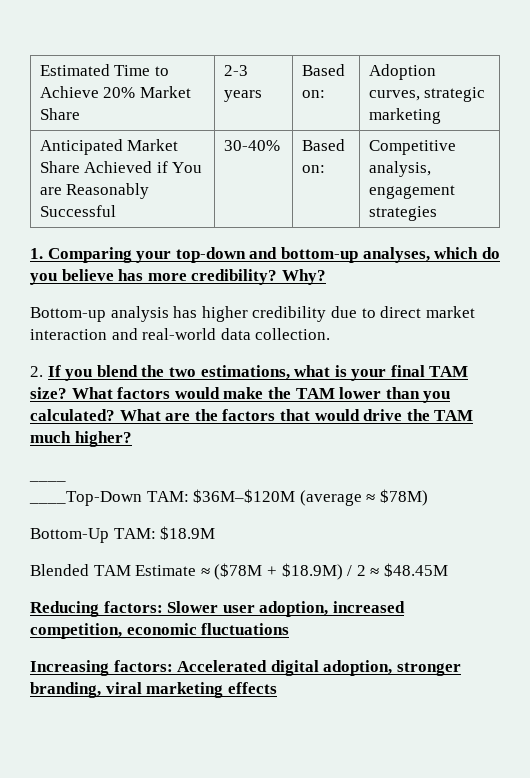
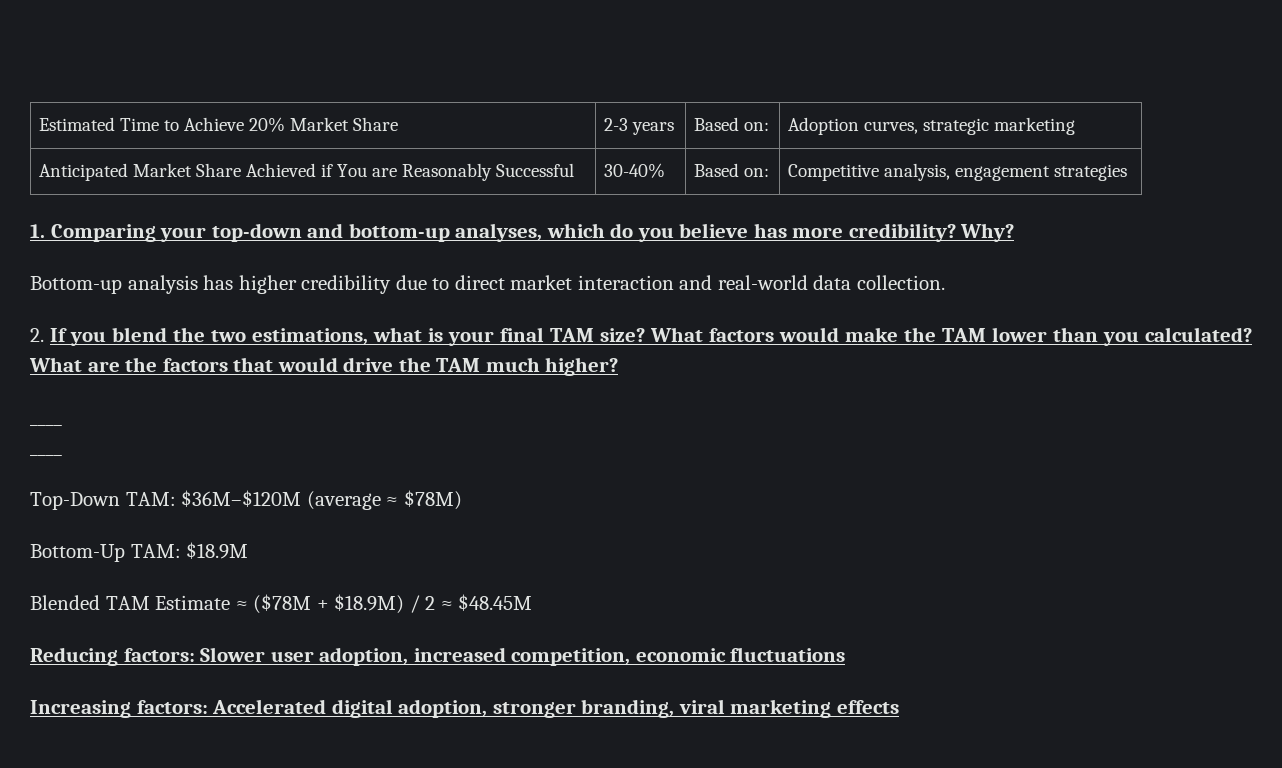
  What are the factors that would drive the TAM much higher?
  ____
- ____Top-Down TAM: $36M–$120M (average ≈ $78M)
+ ____
+ Top-Down TAM: $36M–$120M (average ≈ $78M)

